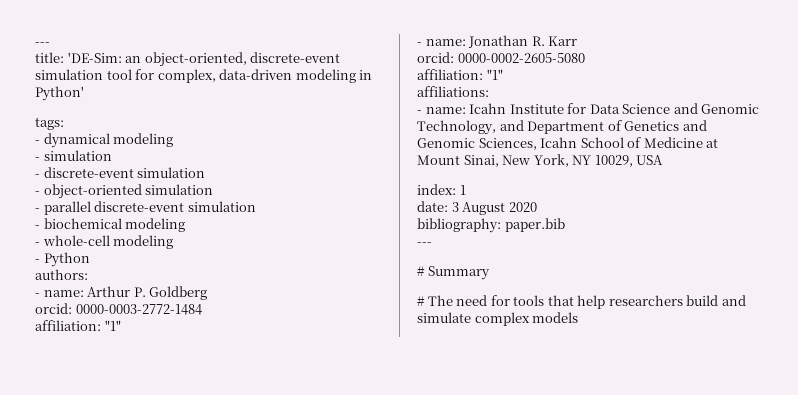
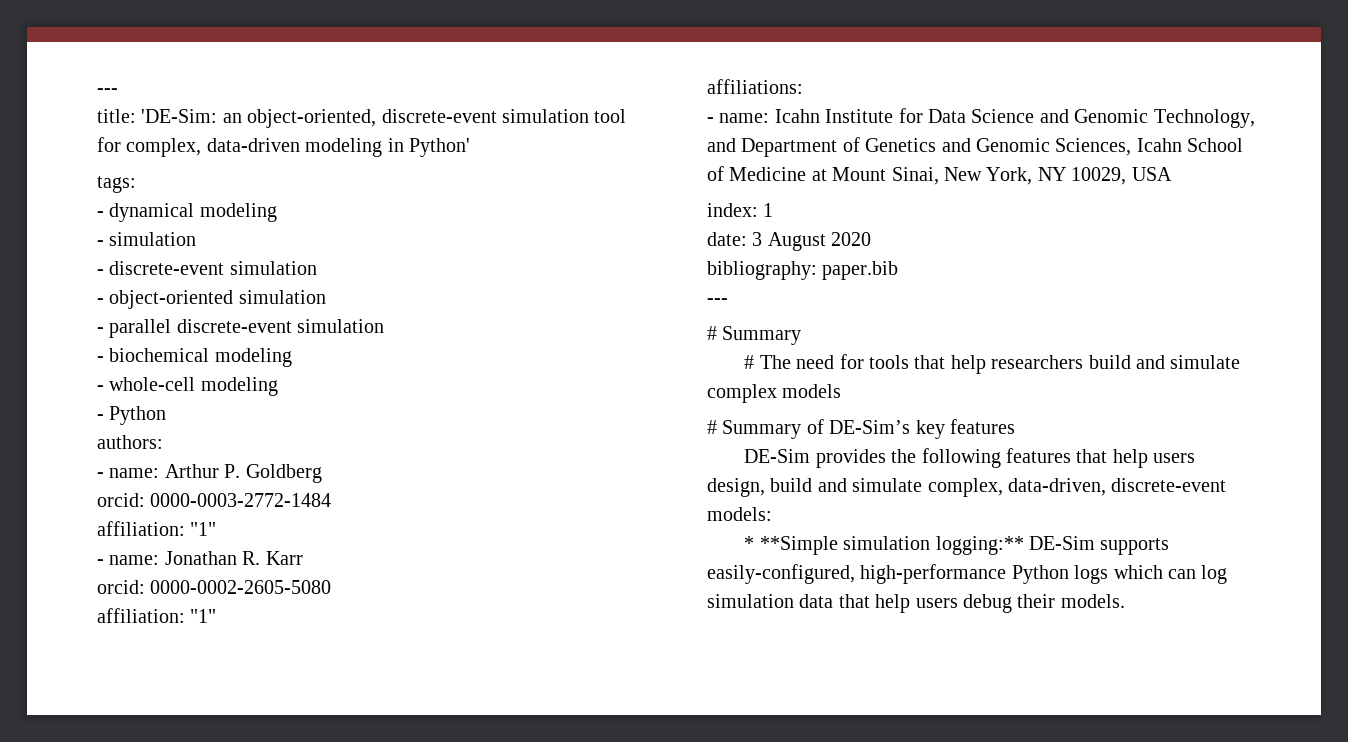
+ # Summary of DE-Sim’s key features
+ DE-Sim provides the following features that help users design, build and simulate complex, data-driven, discrete-event models:
+ * **Simple simulation logging:** DE-Sim supports easily-configured, high-performance Python logs which can log simulation data that help users debug their models.

